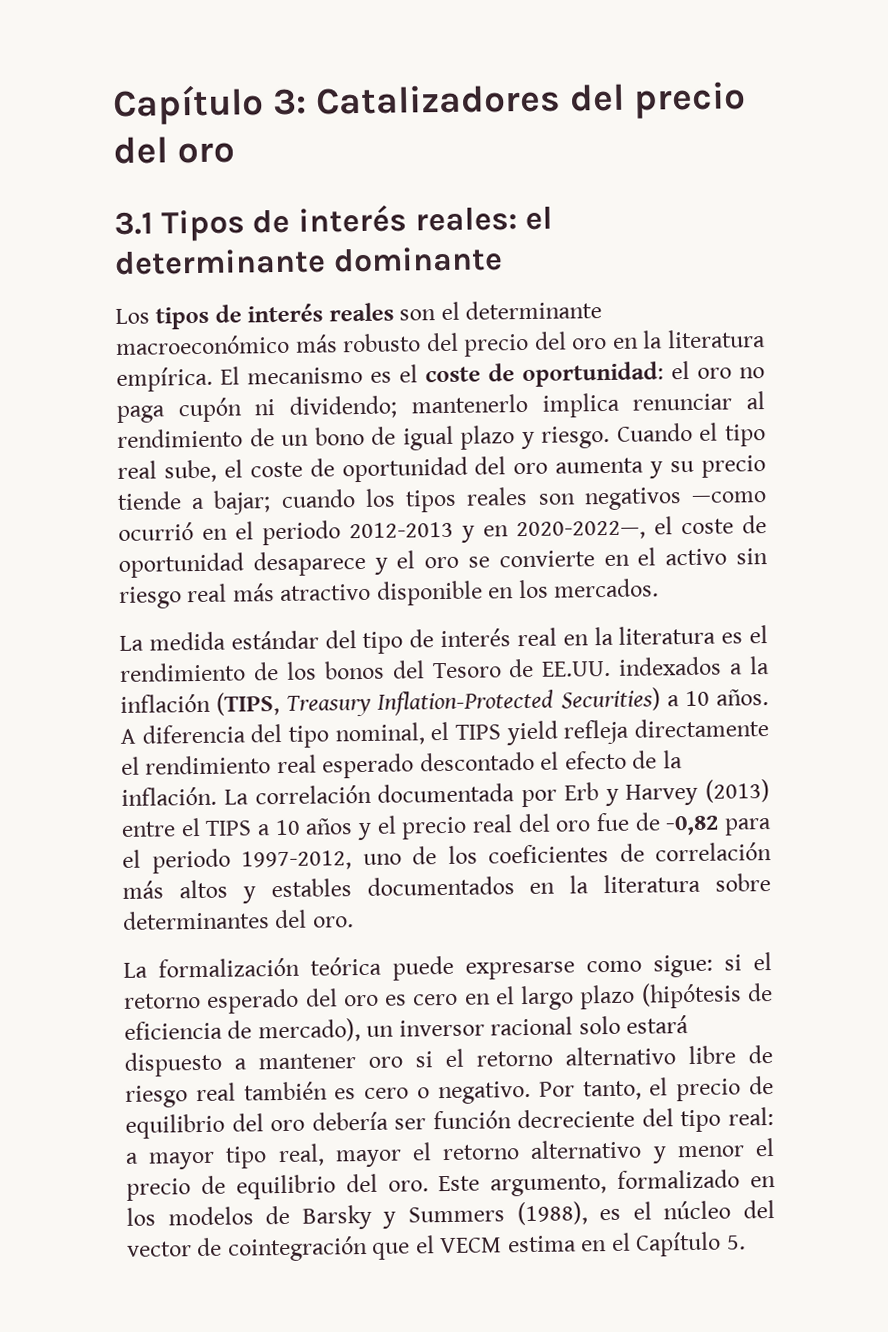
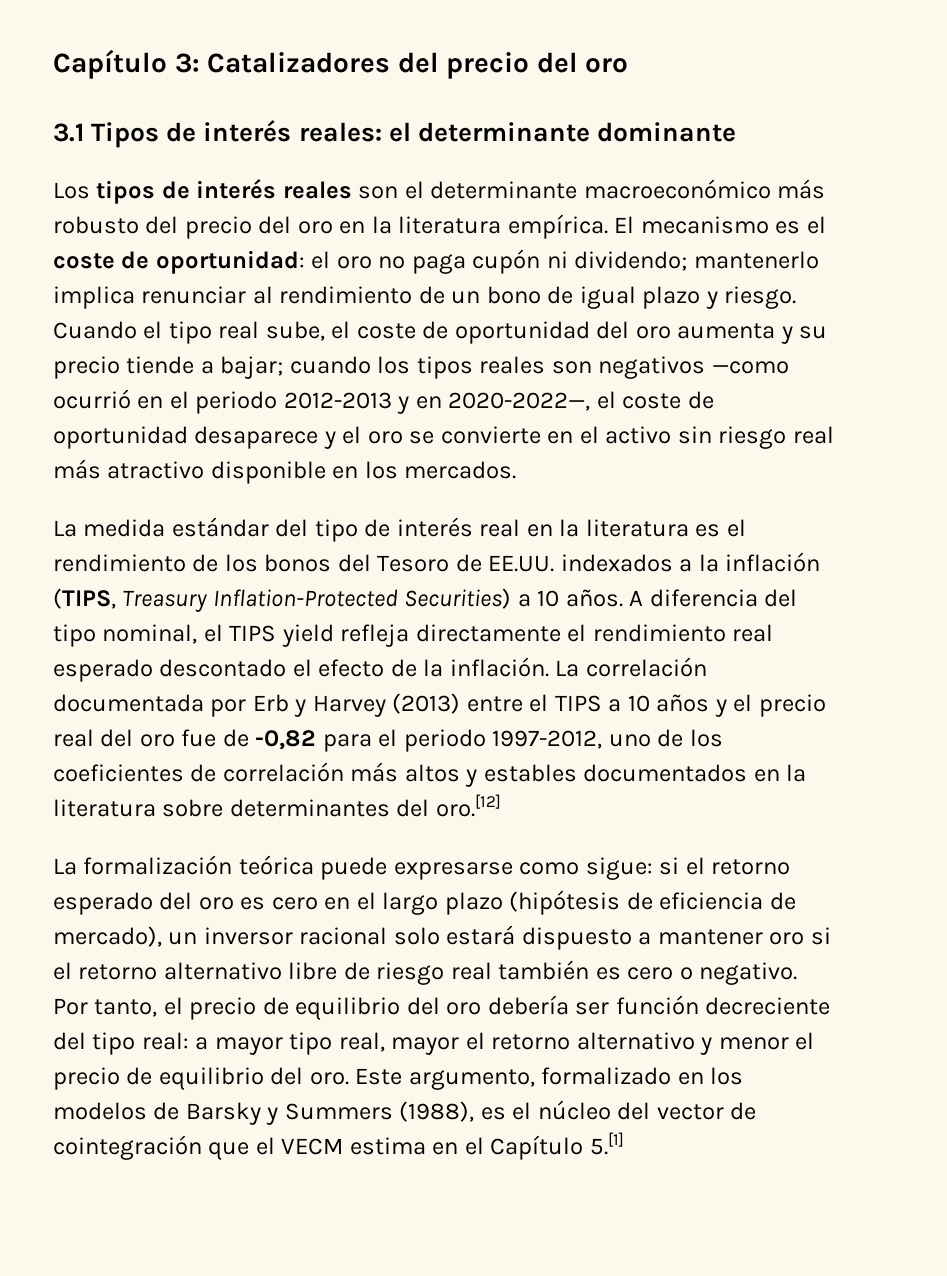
- La correlación documentada por Erb y Harvey (2013) entre el TIPS a 10 años y el precio real del oro fue de -0,82 para el periodo 1997-2012, uno de los coeficientes de correlación más altos y estables documentados en la literatura sobre determinantes del oro.
+ La correlación documentada por Erb y Harvey (2013) entre el TIPS a 10 años y el precio real del oro fue de -0,82 para el periodo 1997-2012, uno de los coeficientes de correlación más altos y estables documentados en la literatura sobre determinantes del oro.[12]
- Este argumento, formalizado en los modelos de Barsky y Summers (1988), es el núcleo del vector de cointegración que el VECM estima en el Capítulo 5.
+ Este argumento, formalizado en los modelos de Barsky y Summers (1988), es el núcleo del vector de cointegración que el VECM estima en el Capítulo 5.[1]

